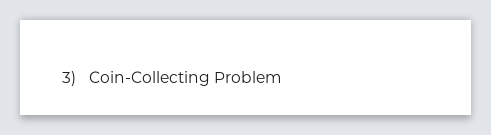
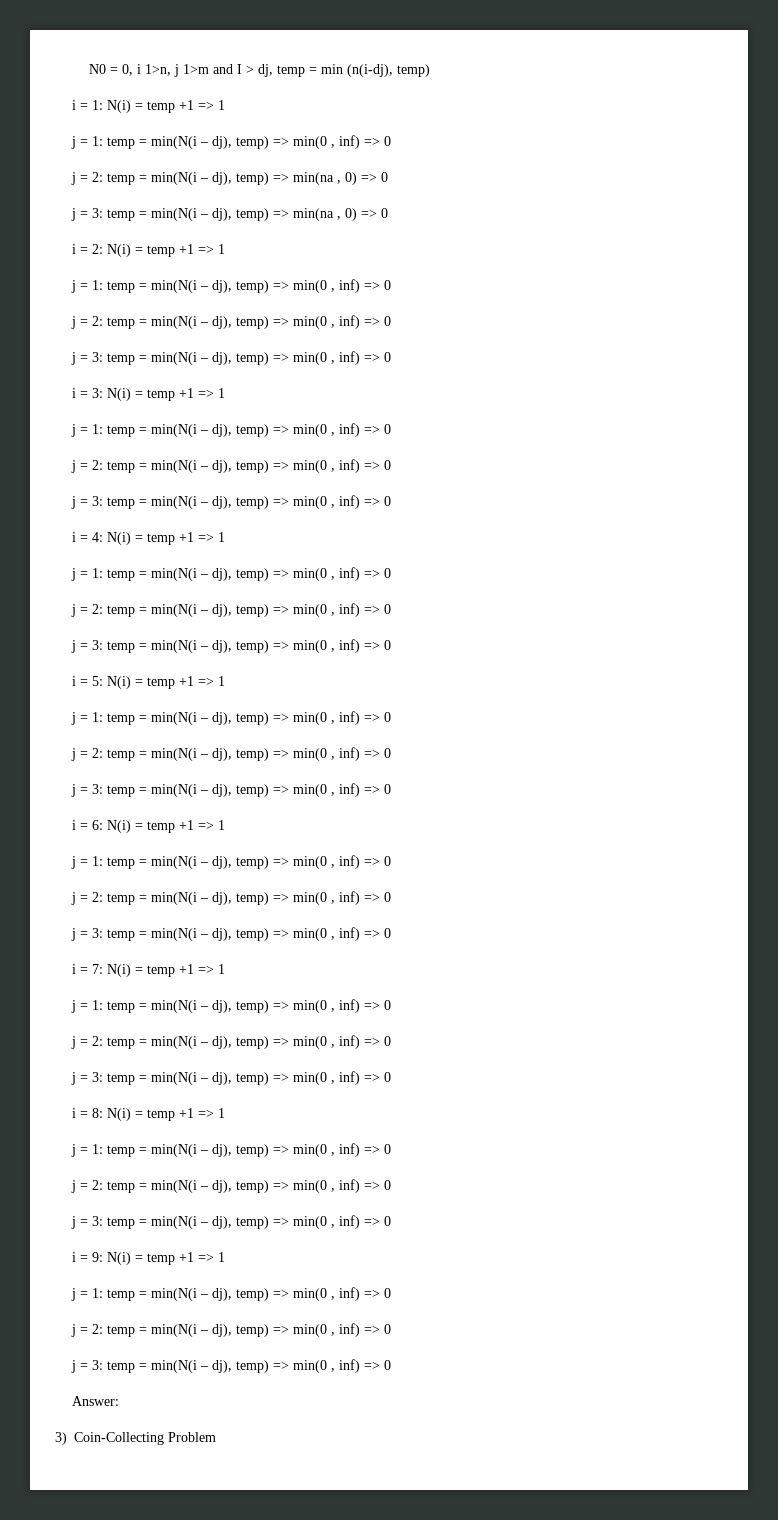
+ N0 = 0, i 1>n, j 1>m and I > dj, temp = min (n(i-dj), temp)
+ i = 1: N(i) = temp +1 => 1
+ j = 1: temp = min(N(i – dj), temp) => min(0 , inf) => 0
+ j = 2: temp = min(N(i – dj), temp) => min(na , 0) => 0
+ j = 3: temp = min(N(i – dj), temp) => min(na , 0) => 0
+ i = 2: N(i) = temp +1 => 1
+ j = 1: temp = min(N(i – dj), temp) => min(0 , inf) => 0
+ j = 2: temp = min(N(i – dj), temp) => min(0 , inf) => 0
+ j = 3: temp = min(N(i – dj), temp) => min(0 , inf) => 0
+ i = 3: N(i) = temp +1 => 1
+ j = 1: temp = min(N(i – dj), temp) => min(0 , inf) => 0
+ j = 2: temp = min(N(i – dj), temp) => min(0 , inf) => 0
+ j = 3: temp = min(N(i – dj), temp) => min(0 , inf) => 0
+ i = 4: N(i) = temp +1 => 1
+ j = 1: temp = min(N(i – dj), temp) => min(0 , inf) => 0
+ j = 2: temp = min(N(i – dj), temp) => min(0 , inf) => 0
+ j = 3: temp = min(N(i – dj), temp) => min(0 , inf) => 0
+ i = 5: N(i) = temp +1 => 1
+ j = 1: temp = min(N(i – dj), temp) => min(0 , inf) => 0
+ j = 2: temp = min(N(i – dj), temp) => min(0 , inf) => 0
+ j = 3: temp = min(N(i – dj), temp) => min(0 , inf) => 0
+ i = 6: N(i) = temp +1 => 1
+ j = 1: temp = min(N(i – dj), temp) => min(0 , inf) => 0
+ j = 2: temp = min(N(i – dj), temp) => min(0 , inf) => 0
+ j = 3: temp = min(N(i – dj), temp) => min(0 , inf) => 0
+ i = 7: N(i) = temp +1 => 1
+ j = 1: temp = min(N(i – dj), temp) => min(0 , inf) => 0
+ j = 2: temp = min(N(i – dj), temp) => min(0 , inf) => 0
+ j = 3: temp = min(N(i – dj), temp) => min(0 , inf) => 0
+ i = 8: N(i) = temp +1 => 1
+ j = 1: temp = min(N(i – dj), temp) => min(0 , inf) => 0
+ j = 2: temp = min(N(i – dj), temp) => min(0 , inf) => 0
+ j = 3: temp = min(N(i – dj), temp) => min(0 , inf) => 0
+ i = 9: N(i) = temp +1 => 1
+ j = 1: temp = min(N(i – dj), temp) => min(0 , inf) => 0
+ j = 2: temp = min(N(i – dj), temp) => min(0 , inf) => 0
+ j = 3: temp = min(N(i – dj), temp) => min(0 , inf) => 0
+ Answer:

